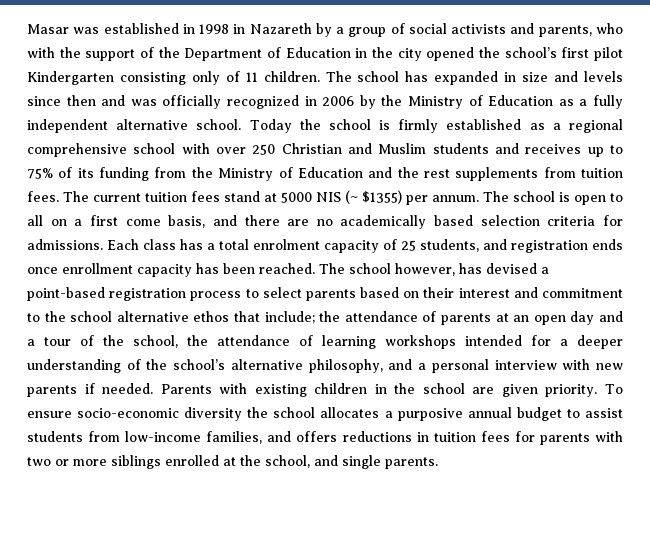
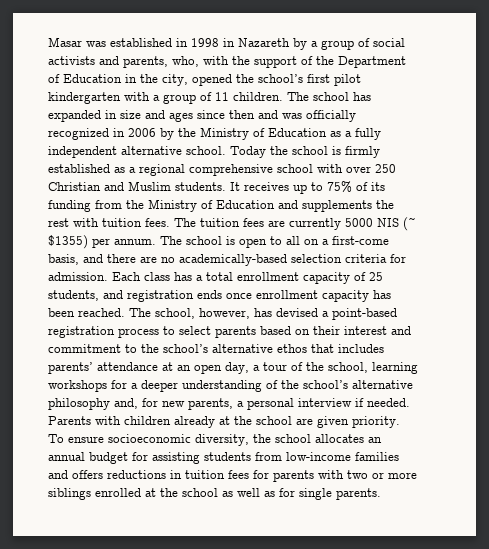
- Masar was established in 1998 in Nazareth by a group of social activists and parents, who with the support of the Department of Education in the city opened the school’s first pilot Kindergarten consisting only of 11 children.
+ Masar was established in 1998 in Nazareth by a group of social activists and parents, who, with the support of the Department of Education in the city, opened the school’s first pilot kindergarten with a group of 11 children.
- The school has expanded in size and levels since then and was officially recognized in 2006 by the Ministry of Education as a fully independent alternative school.
+ The school has expanded in size and ages since then and was officially recognized in 2006 by the Ministry of Education as a fully independent alternative school.
- Today the school is firmly established as a regional comprehensive school with over 250 Christian and Muslim students and receives up to 75% of its funding from the Ministry of Education and the rest supplements from tuition fees.
+ Today the school is firmly established as a regional comprehensive school with over 250 Christian and Muslim students. It receives up to 75% of its funding from the Ministry of Education and supplements the rest with tuition fees.
- The current tuition fees stand at 5000 NIS (~ $1355) per annum.
+ The tuition fees are currently 5000 NIS (~ $1355) per annum.
- The school is open to all on a first come basis, and there are no academically based selection criteria for admissions.
+ The school is open to all on a first-come basis, and there are no academically-based selection criteria for admission.
- Each class has a total enrolment capacity of 25 students, and registration ends once enrollment capacity has been reached.
+ Each class has a total enrollment capacity of 25 students, and registration ends once enrollment capacity has been reached.
- The school however, has devised a point-based registration process to select parents based on their interest and commitment to the school alternative ethos that include; the attendance of parents at an open day and a tour of the school, the attendance of learning workshops intended for a deeper understanding of the school’s alternative philosophy, and a personal interview with new parents if needed.
+ The school, however, has devised a point-based registration process to select parents based on their interest and commitment to the school’s alternative ethos that includes parents’ attendance at an open day, a tour of the school, learning workshops for a deeper understanding of the school’s alternative philosophy and, for new parents, a personal interview if needed.
- Parents with existing children in the school are given priority.
+ Parents with children already at the school are given priority.
- To ensure socio-economic diversity the school allocates a purposive annual budget to assist students from low-income families, and offers reductions in tuition fees for parents with two or more siblings enrolled at the school, and single parents.
+ To ensure socioeconomic diversity, the school allocates an annual budget for assisting students from low-income families and offers reductions in tuition fees for parents with two or more siblings enrolled at the school as well as for single parents.

